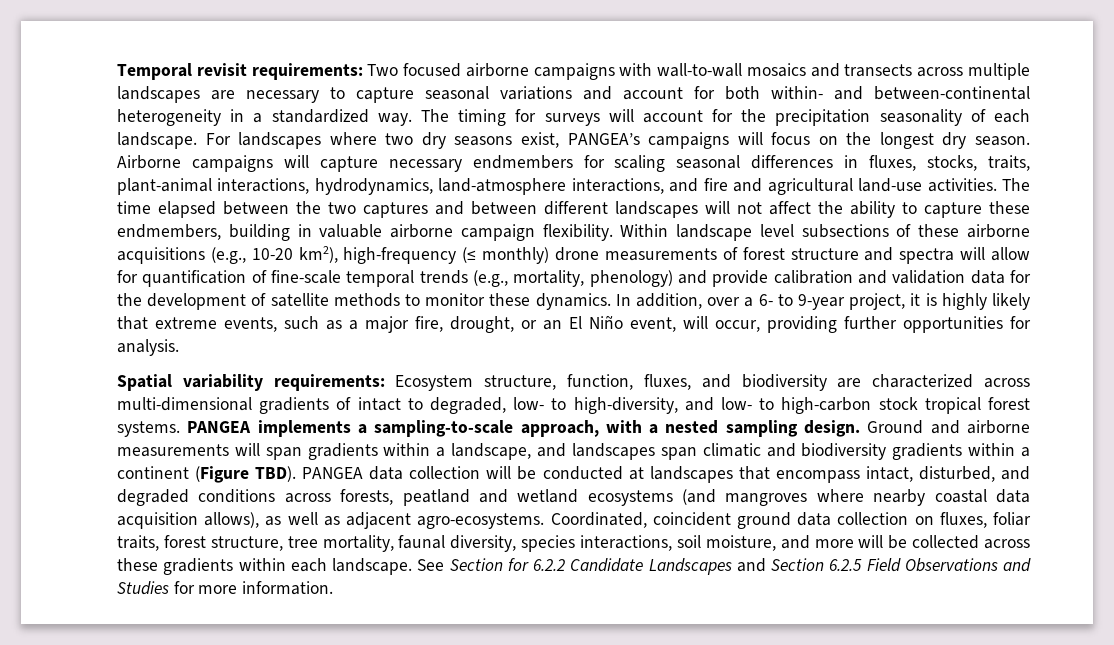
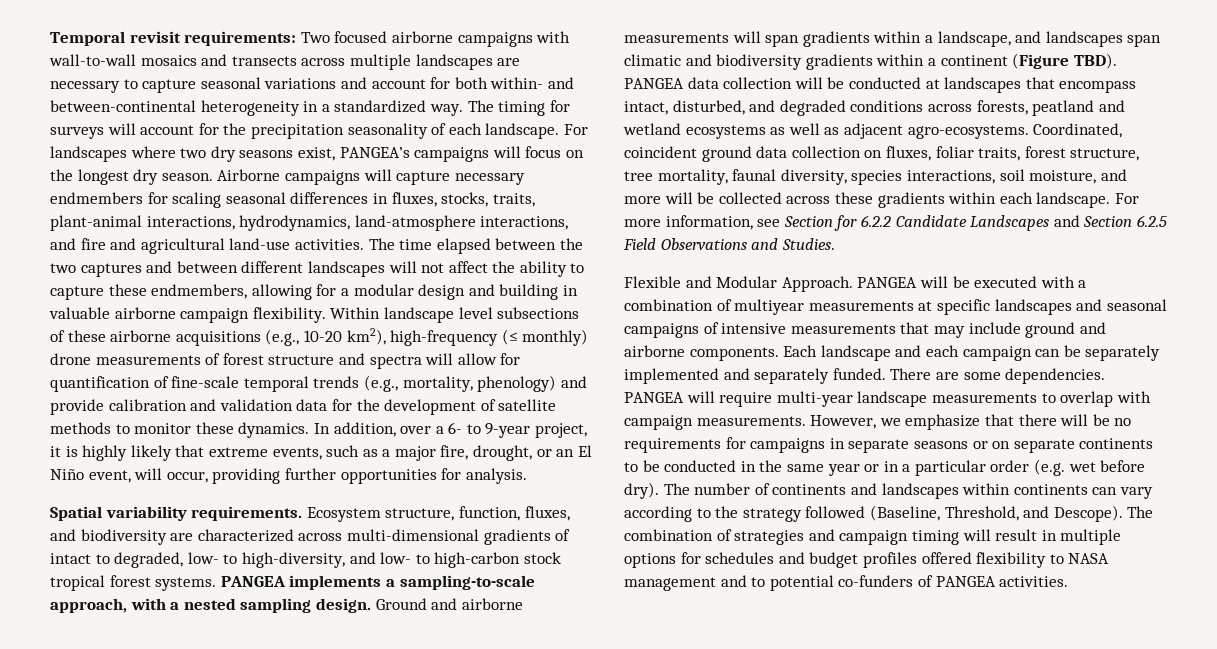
- The time elapsed between the two captures and between different landscapes will not affect the ability to capture these endmembers, building in valuable airborne campaign flexibility.
+ The time elapsed between the two captures and between different landscapes will not affect the ability to capture these endmembers, allowing for a modular design and building in valuable airborne campaign flexibility.
- Spatial variability requirements: Ecosystem structure, function, fluxes, and biodiversity are characterized across multi-dimensional gradients of intact to degraded, low- to high-diversity, and low- to high-carbon stock tropical forest systems.
+ Spatial variability requirements. Ecosystem structure, function, fluxes, and biodiversity are characterized across multi-dimensional gradients of intact to degraded, low- to high-diversity, and low- to high-carbon stock tropical forest systems.
- PANGEA data collection will be conducted at landscapes that encompass intact, disturbed, and degraded conditions across forests, peatland and wetland ecosystems (and mangroves where nearby coastal data acquisition allows), as well as adjacent agro-ecosystems.
+ PANGEA data collection will be conducted at landscapes that encompass intact, disturbed, and degraded conditions across forests, peatland and wetland ecosystems as well as adjacent agro-ecosystems.
- See Section for 6.2.2 Candidate Landscapes and Section 6.2.5 Field Observations and Studies for more information.
+ For more information, see Section for 6.2.2 Candidate Landscapes and Section 6.2.5 Field Observations and Studies.
+ Flexible and Modular Approach. PANGEA will be executed with a combination of multiyear measurements at specific landscapes and seasonal campaigns of intensive measurements that may include ground and airborne components. Each landscape and each campaign can be separately implemented and separately funded. There are some dependencies. PANGEA will require multi-year landscape measurements to overlap with campaign measurements. However, we emphasize that there will be no requirements for campaigns in separate seasons or on separate continents to be conducted in the same year or in a particular order (e.g. wet before dry). The number of continents and landscapes within continents can vary according to the strategy followed (Baseline, Threshold, and Descope). The combination of strategies and campaign timing will result in multiple options for schedules and budget profiles offered flexibility to NASA management and to potential co-funders of PANGEA activities.

